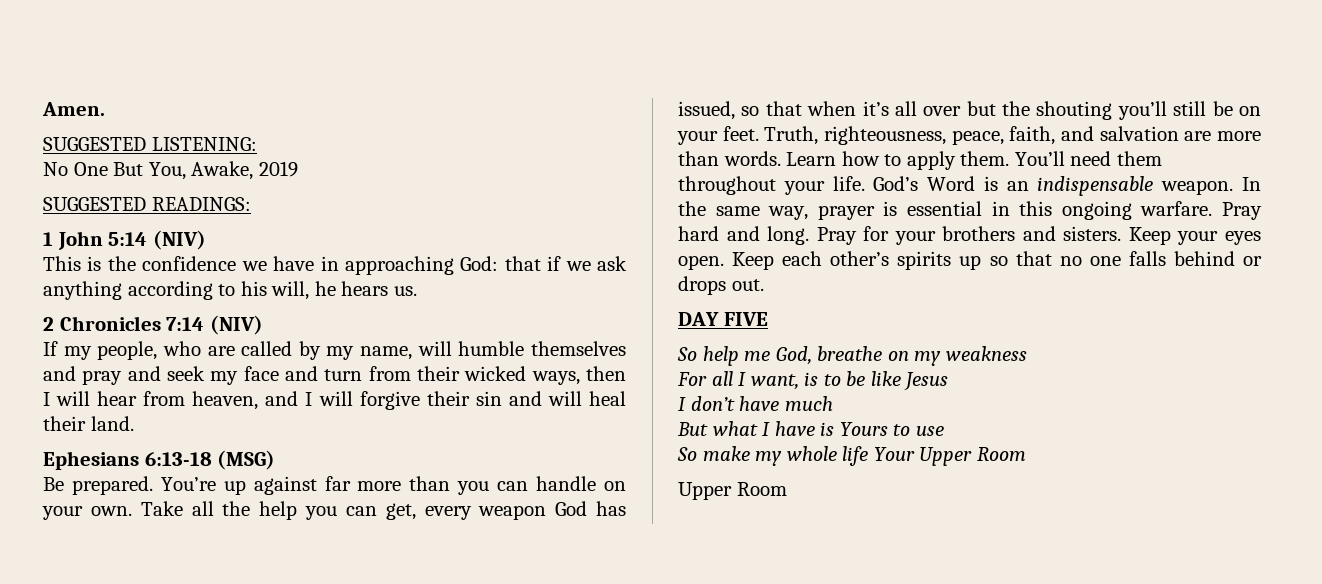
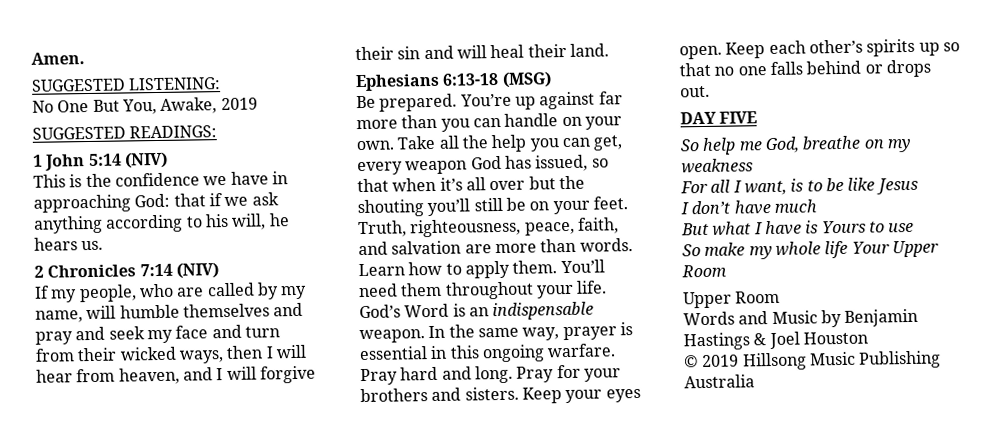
+ Words and Music by Benjamin Hastings & Joel Houston
+ © 2019 Hillsong Music Publishing Australia

